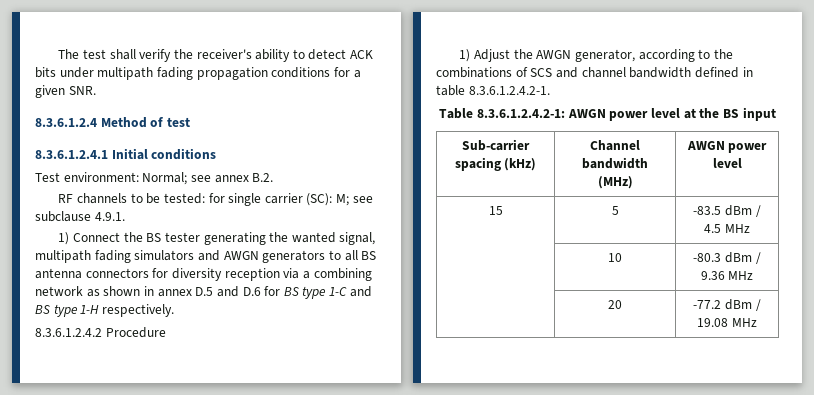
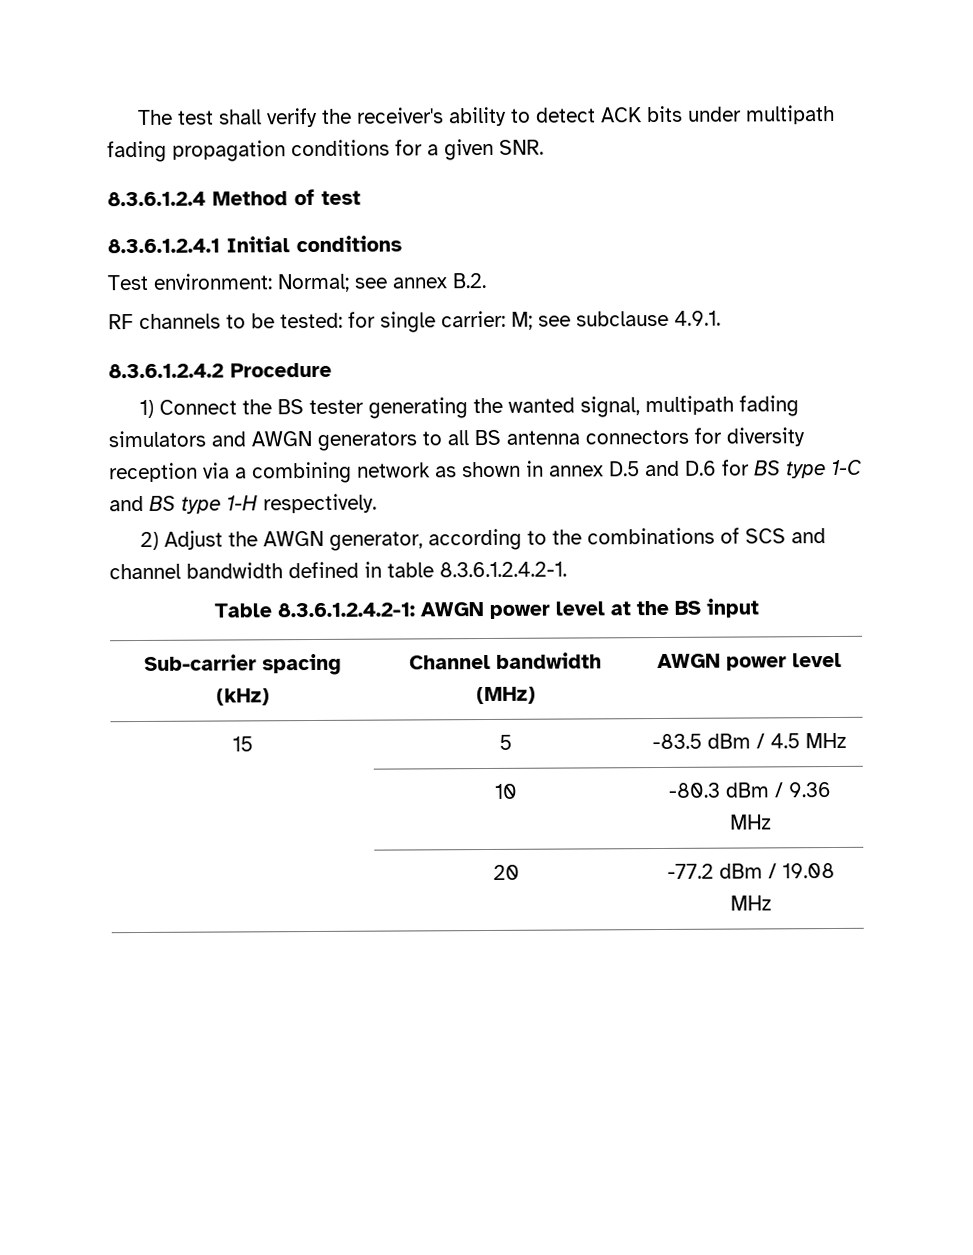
- RF channels to be tested: for single carrier (SC): M; see subclause 4.9.1.
+ RF channels to be tested: for single carrier: M; see subclause 4.9.1.
+ 8.3.6.1.2.4.2 Procedure
- 8.3.6.1.2.4.2 Procedure
- 1) Adjust the AWGN generator, according to the combinations of SCS and channel bandwidth defined in table 8.3.6.1.2.4.2-1.
+ 2) Adjust the AWGN generator, according to the combinations of SCS and channel bandwidth defined in table 8.3.6.1.2.4.2-1.

